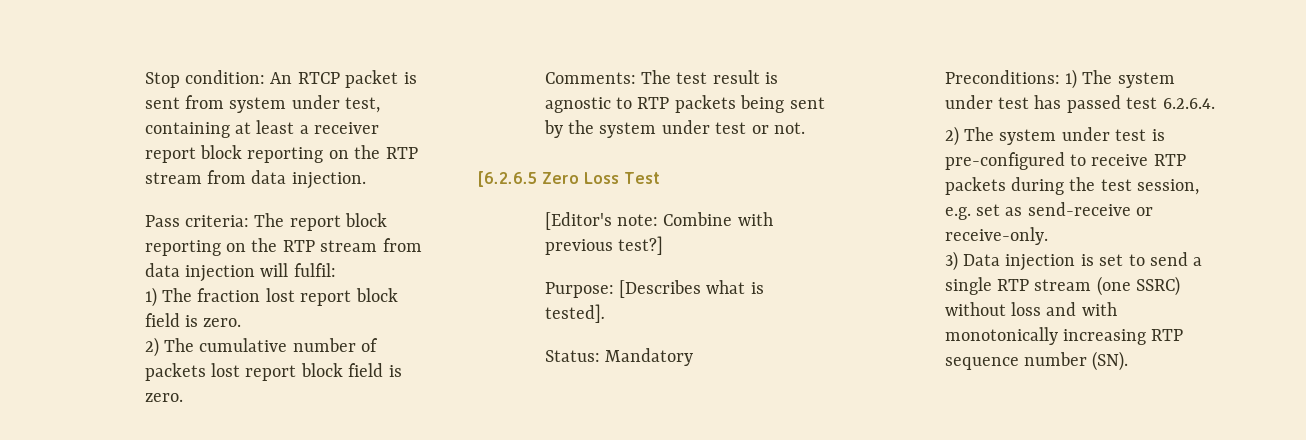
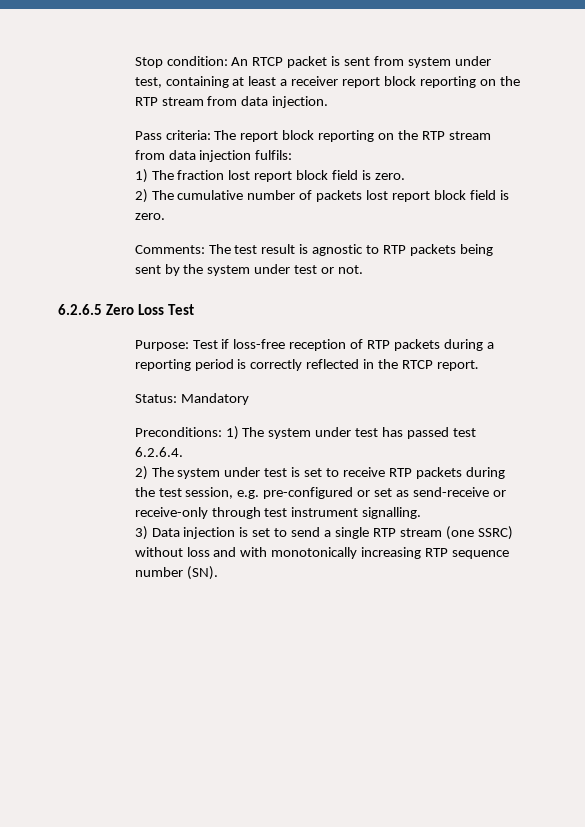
- Pass criteria: The report block reporting on the RTP stream from data injection will fulfil:
+ Pass criteria: The report block reporting on the RTP stream from data injection fulfils:
- [6.2.6.5 Zero Loss Test
+ 6.2.6.5 Zero Loss Test
- [Editor's note: Combine with previous test?]
- Purpose: [Describes what is tested].
+ Purpose: Test if loss-free reception of RTP packets during a reporting period is correctly reflected in the RTCP report.
- 2) The system under test is pre-configured to receive RTP packets during the test session, e.g. set as send-receive or receive-only.
+ 2) The system under test is set to receive RTP packets during the test session, e.g. pre-configured or set as send-receive or receive-only through test instrument signalling.

